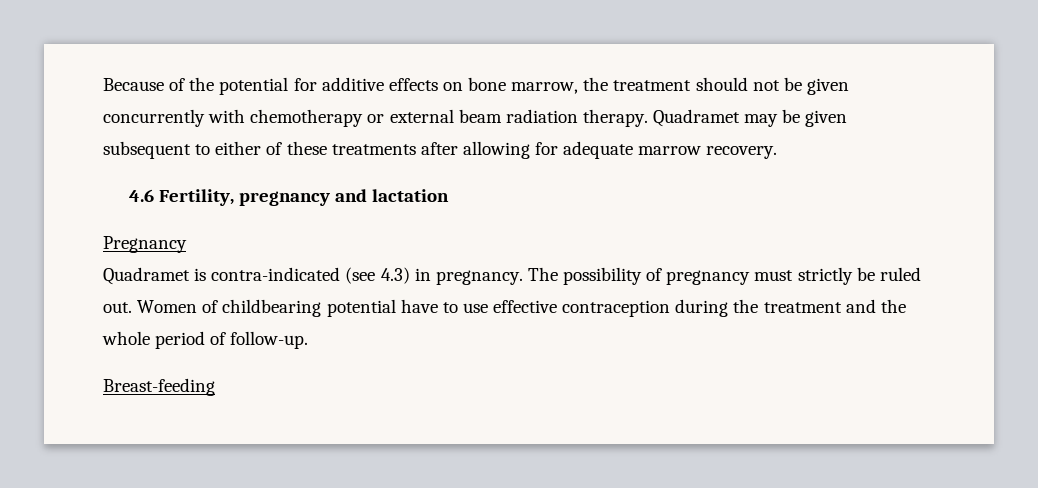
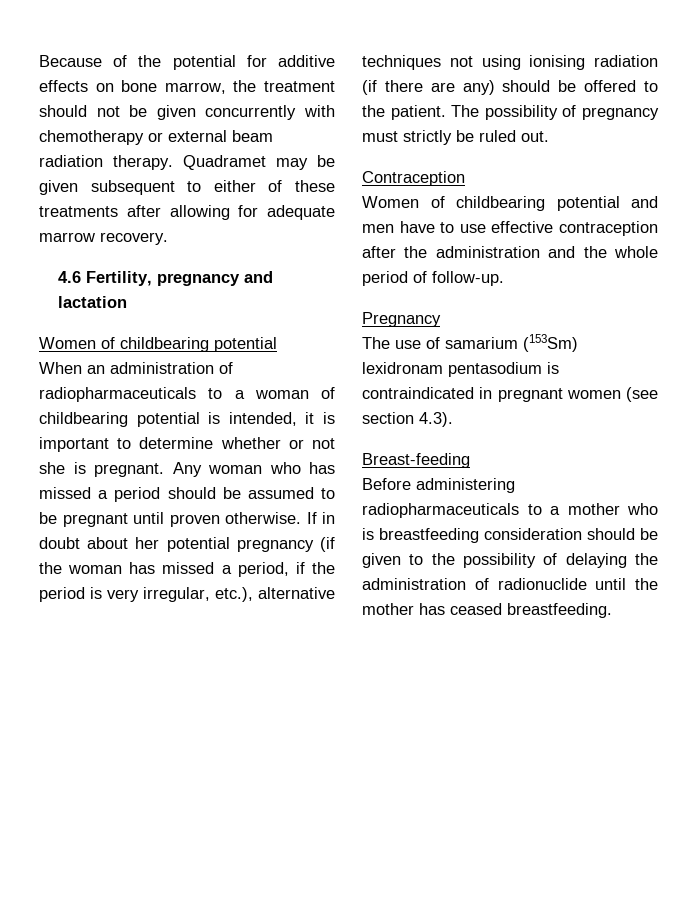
  4.6 Fertility, pregnancy and lactation
- Pregnancy
- Quadramet is contra-indicated (see 4.3) in pregnancy.
+ Women of childbearing potential
+ When an administration of radiopharmaceuticals to a woman of childbearing potential is intended, it is important to determine whether or not she is pregnant. Any woman who has missed a period should be assumed to be pregnant until proven otherwise. If in doubt about her potential pregnancy (if the woman has missed a period, if the period is very irregular, etc.), alternative techniques not using ionising radiation (if there are any) should be offered to the patient.
- The possibility of pregnancy must strictly be ruled out. Women of childbearing potential have to use effective contraception during the treatment and the whole period of follow-up.
+ The possibility of pregnancy must strictly be ruled out.
+ Contraception
+ Women of childbearing potential and men have to use effective contraception after the administration and the whole period of follow-up.
+ Pregnancy
+ The use of samarium (153Sm) lexidronam pentasodium is contraindicated in pregnant women (see section 4.3).
  Breast-feeding
+ Before administering radiopharmaceuticals to a mother who is breastfeeding consideration should be given to the possibility of delaying the administration of radionuclide until the mother has ceased breastfeeding.

